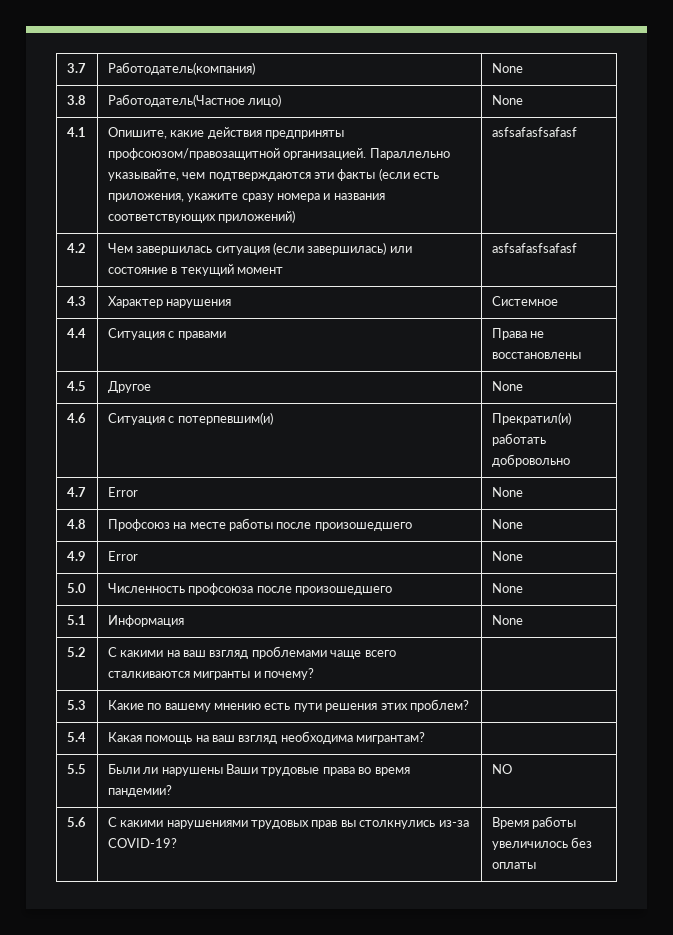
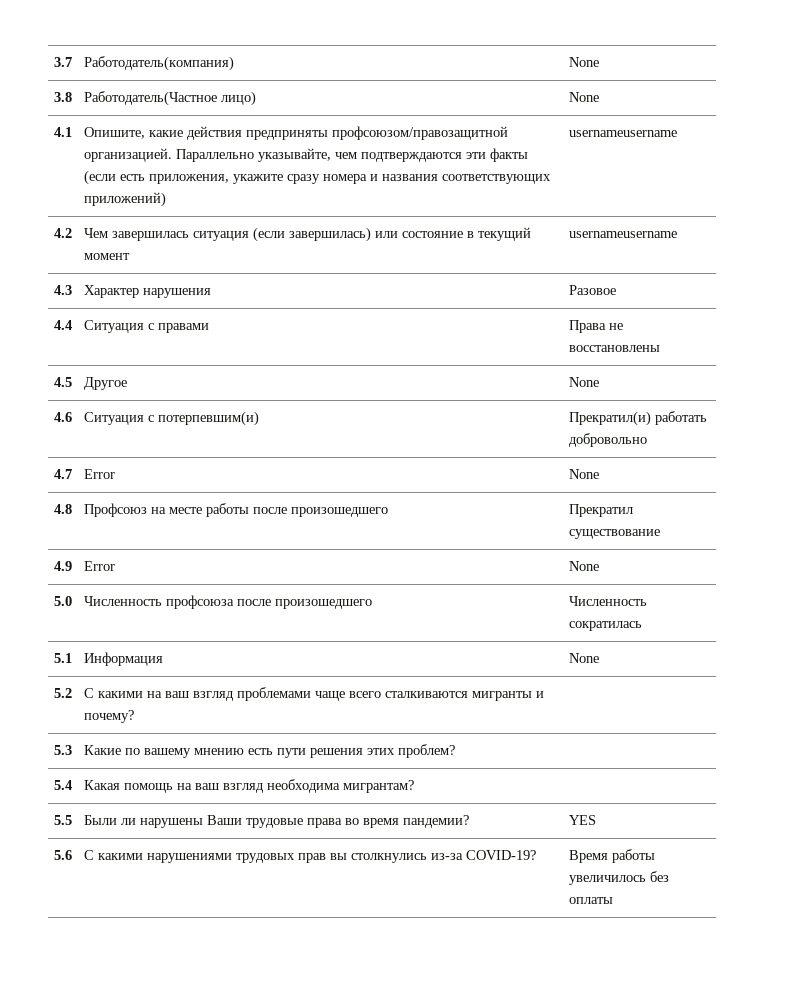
- 4.1 | Опишите, какие действия предприняты профсоюзом/правозащитной организацией. Параллельно указывайте, чем подтверждаются эти факты (если есть приложения, укажите сразу номера и названия соответствующих приложений) | asfsafasfsafasf
+ 4.1 | Опишите, какие действия предприняты профсоюзом/правозащитной организацией. Параллельно указывайте, чем подтверждаются эти факты (если есть приложения, укажите сразу номера и названия соответствующих приложений) | usernameusername
- 4.2 | Чем завершилась ситуация (если завершилась) или состояние в текущий момент | asfsafasfsafasf
+ 4.2 | Чем завершилась ситуация (если завершилась) или состояние в текущий момент | usernameusername
- 4.3 | Характер нарушения | Системное
+ 4.3 | Характер нарушения | Разовое
- 4.8 | Профсоюз на месте работы после произошедшего | None
+ 4.8 | Профсоюз на месте работы после произошедшего | Прекратил существование
- 5.0 | Численность профсоюза после произошедшего | None
+ 5.0 | Численность профсоюза после произошедшего | Численность сократилась
- 5.5 | Были ли нарушены Ваши трудовые права во время пандемии? | NO
+ 5.5 | Были ли нарушены Ваши трудовые права во время пандемии? | YES

